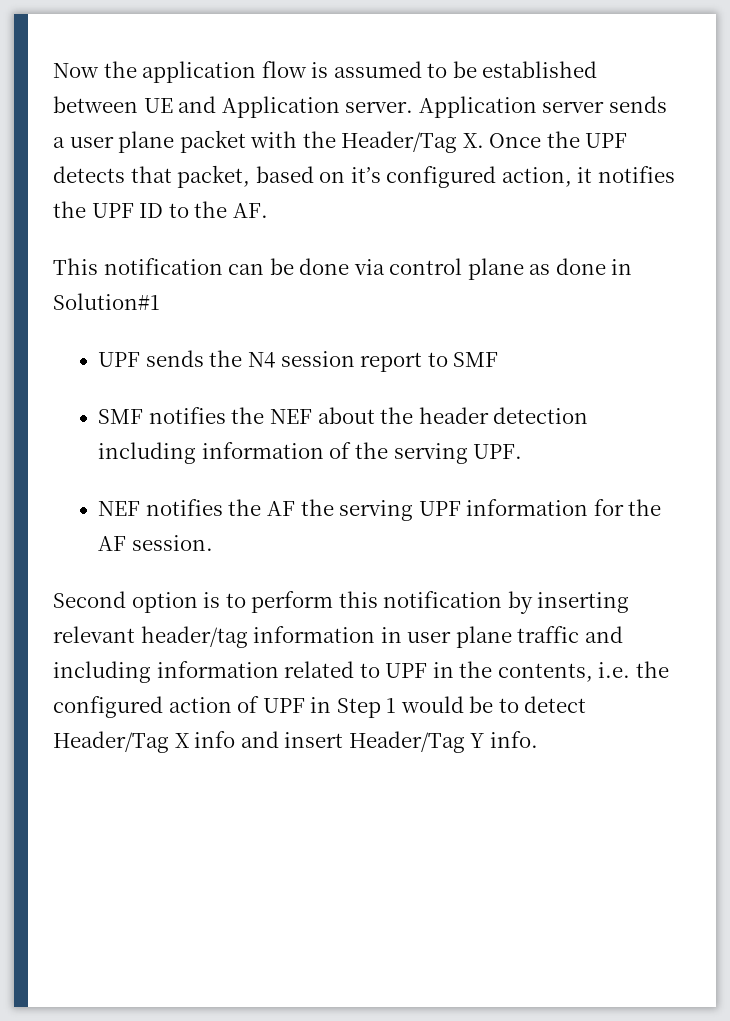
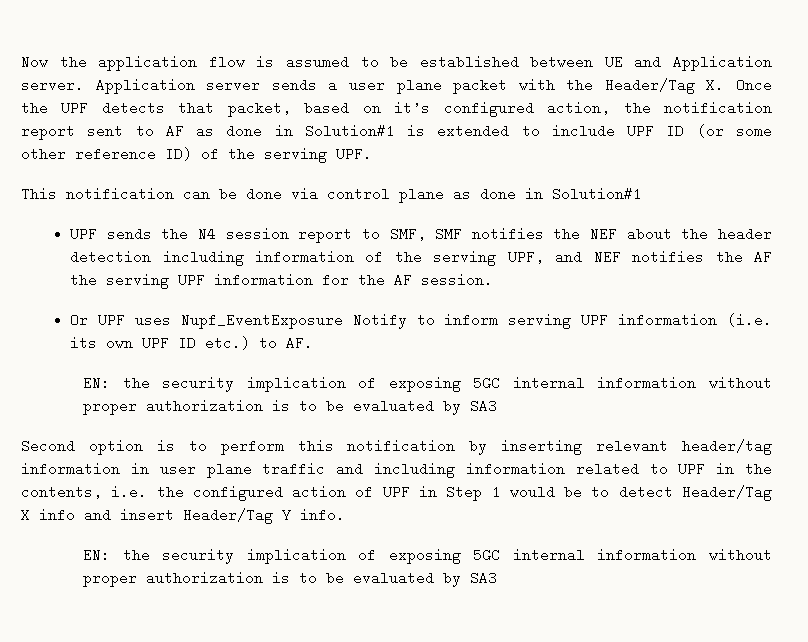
- Application server sends a user plane packet with the Header/Tag X. Once the UPF detects that packet, based on it’s configured action, it notifies the UPF ID to the AF.
+ Application server sends a user plane packet with the Header/Tag X. Once the UPF detects that packet, based on it’s configured action, the notification report sent to AF as done in Solution#1 is extended to include UPF ID (or some other reference ID) of the serving UPF.
- UPF sends the N4 session report to SMF
- SMF notifies the NEF about the header detection including information of the serving UPF.
- NEF notifies the AF the serving UPF information for the AF session.
+ UPF sends the N4 session report to SMF, SMF notifies the NEF about the header detection including information of the serving UPF, and NEF notifies the AF the serving UPF information for the AF session.
+ Or UPF uses Nupf_EventExposure Notify to inform serving UPF information (i.e. its own UPF ID etc.) to AF.
+ EN: the security implication of exposing 5GC internal information without proper authorization is to be evaluated by SA3
  Second option is to perform this notification by inserting relevant header/tag information in user plane traffic and including information related to UPF in the contents, i.e. the configured action of UPF in Step 1 would be to detect Header/Tag X info and insert Header/Tag Y info.
+ EN: the security implication of exposing 5GC internal information without proper authorization is to be evaluated by SA3

